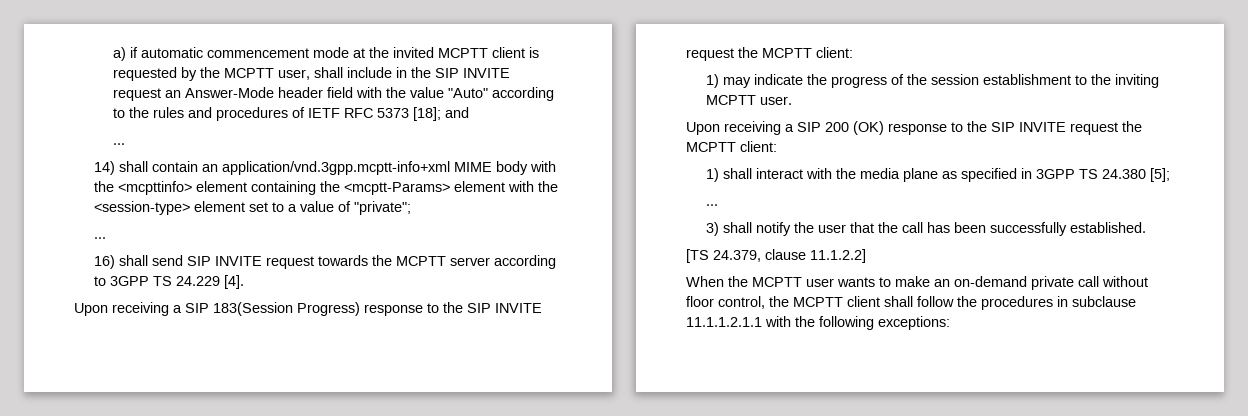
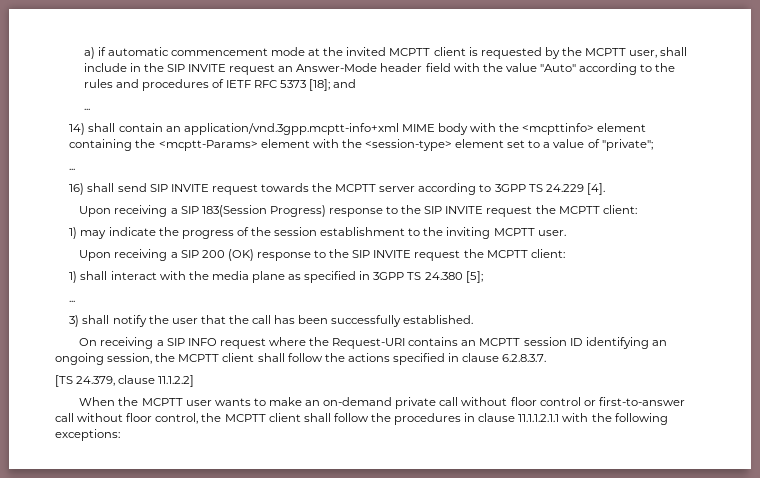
+ On receiving a SIP INFO request where the Request-URI contains an MCPTT session ID identifying an ongoing session, the MCPTT client shall follow the actions specified in clause 6.2.8.3.7.
- When the MCPTT user wants to make an on-demand private call without floor control, the MCPTT client shall follow the procedures in subclause 11.1.1.2.1.1 with the following exceptions:
+ When the MCPTT user wants to make an on-demand private call without floor control or first-to-answer call without floor control, the MCPTT client shall follow the procedures in clause 11.1.1.2.1.1 with the following exceptions:

